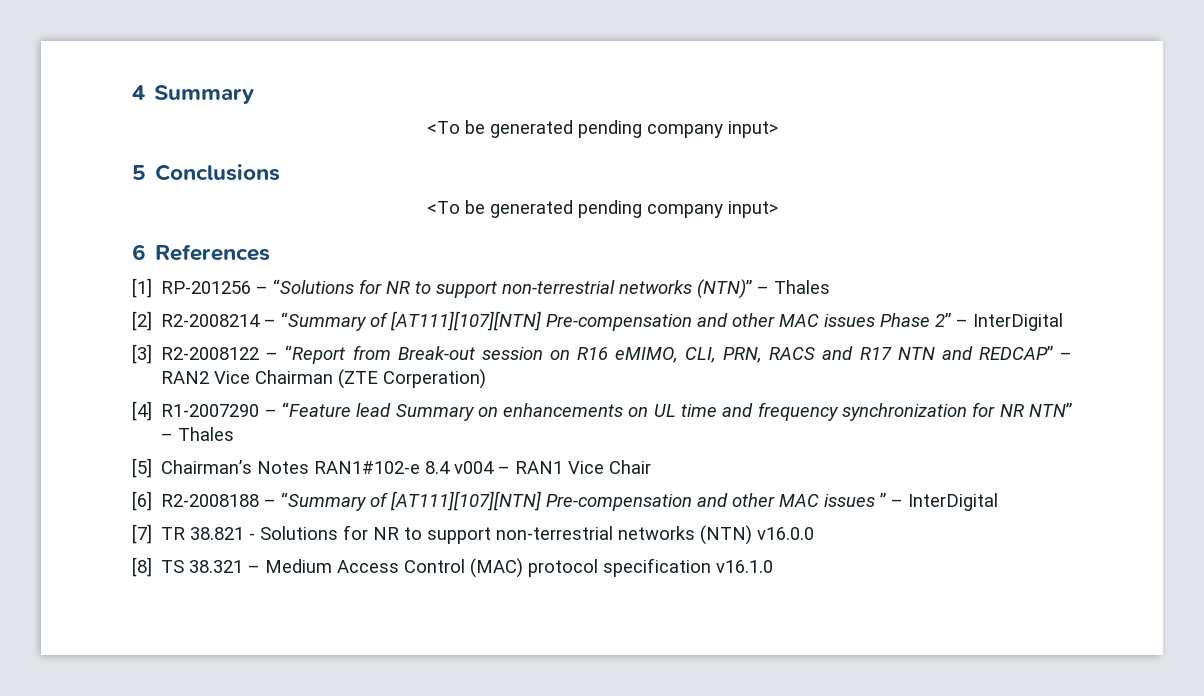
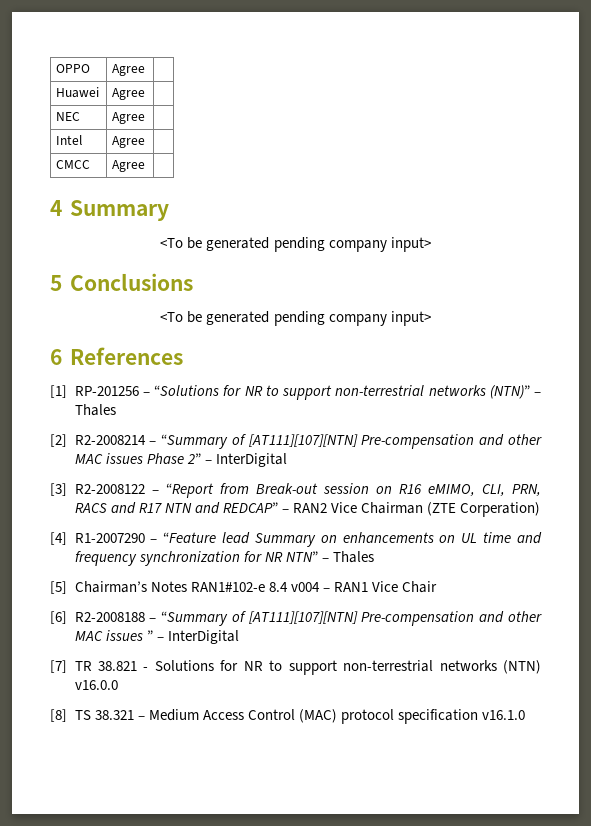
+ OPPO | Agree |
+ Huawei | Agree |
+ NEC | Agree |
+ Intel | Agree |
+ CMCC | Agree |

